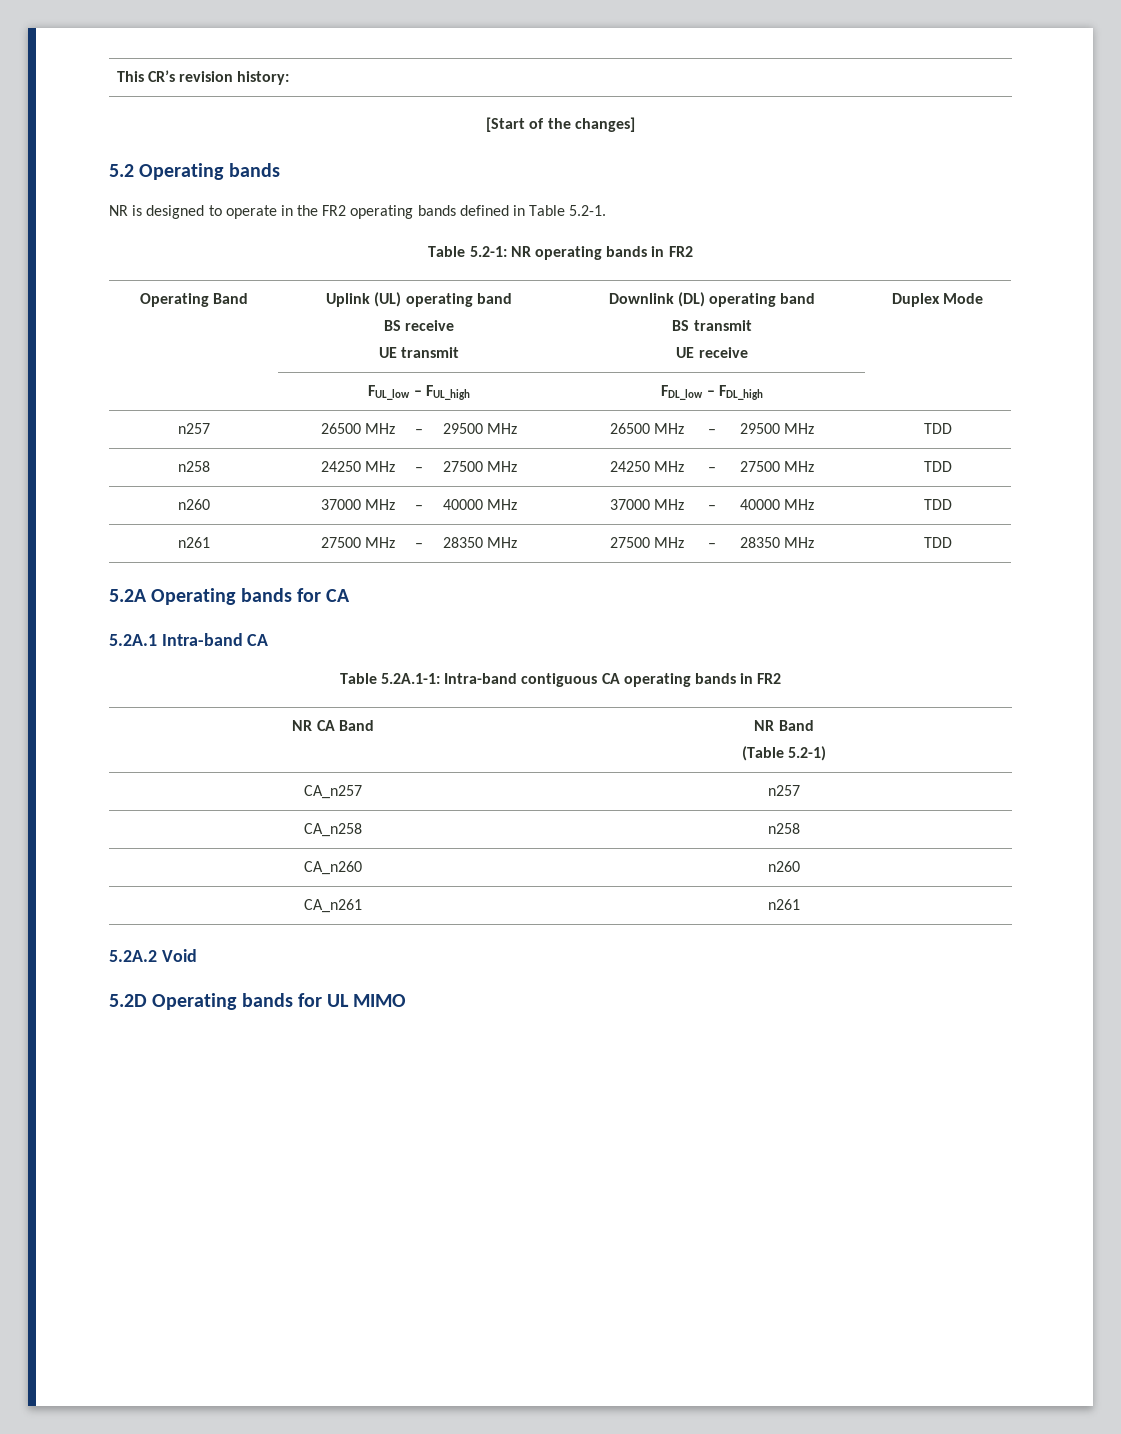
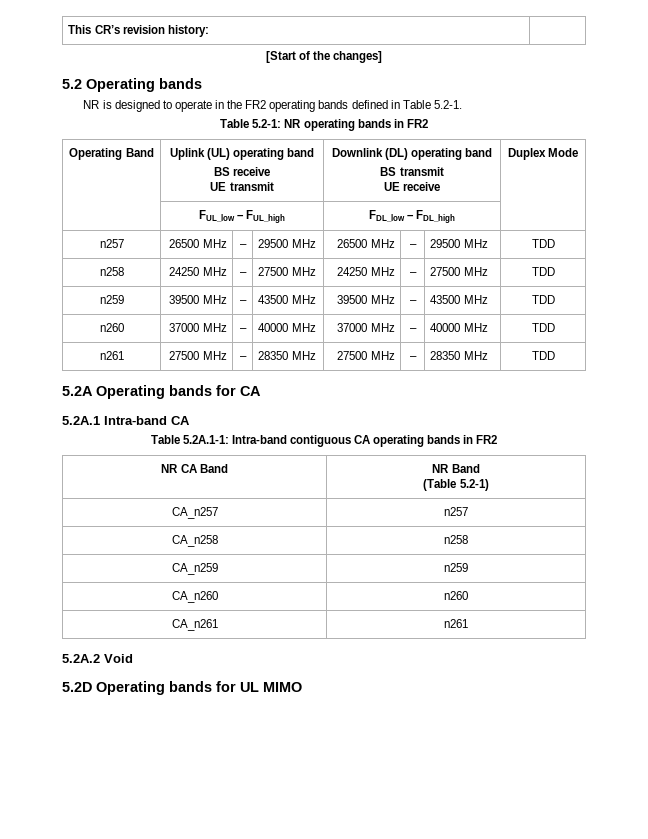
+ n259 | 39500 MHz | – | 43500 MHz | 39500 MHz | – | 43500 MHz | TDD
+ CA_n259 | n259

